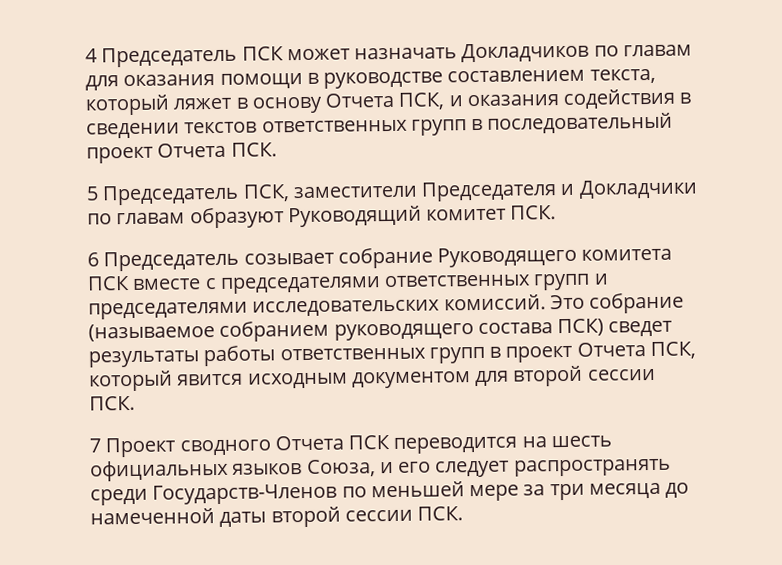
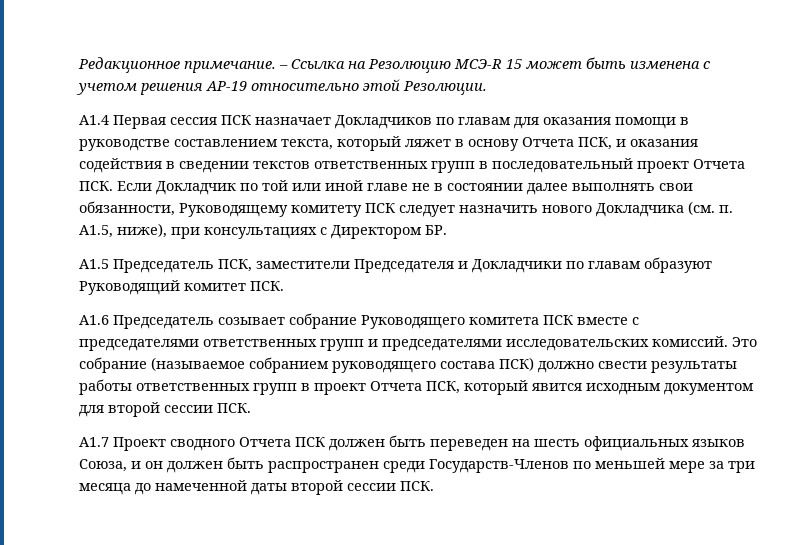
- 4 Председатель ПСК может назначать Докладчиков по главам для оказания помощи в руководстве составлением текста, который ляжет в основу Отчета ПСК, и оказания содействия в сведении текстов ответственных групп в последовательный проект Отчета ПСК.
- 5 Председатель ПСК, заместители Председателя и Докладчики по главам образуют Руководящий комитет ПСК.
+ Редакционное примечание. – Ссылка на Резолюцию МСЭ-R 15 может быть изменена с учетом решения АР-19 относительно этой Резолюции.
+ A1.4 Первая сессия ПСК назначает Докладчиков по главам для оказания помощи в руководстве составлением текста, который ляжет в основу Отчета ПСК, и оказания содействия в сведении текстов ответственных групп в последовательный проект Отчета ПСК. Если Докладчик по той или иной главе не в состоянии далее выполнять свои обязанности, Руководящему комитету ПСК следует назначить нового Докладчика (см. п. А1.5, ниже), при консультациях с Директором БР.
+ A1.5 Председатель ПСК, заместители Председателя и Докладчики по главам образуют Руководящий комитет ПСК.
- 6 Председатель созывает собрание Руководящего комитета ПСК вместе с председателями ответственных групп и председателями исследовательских комиссий.
+ A1.6 Председатель созывает собрание Руководящего комитета ПСК вместе с председателями ответственных групп и председателями исследовательских комиссий.
- Это собрание (называемое собранием руководящего состава ПСК) сведет результаты работы ответственных групп в проект Отчета ПСК, который явится исходным документом для второй сессии ПСК.
+ Это собрание (называемое собранием руководящего состава ПСК) должно свести результаты работы ответственных групп в проект Отчета ПСК, который явится исходным документом для второй сессии ПСК.
- 7 Проект сводного Отчета ПСК переводится на шесть официальных языков Союза, и его следует распространять среди Государств-Членов по меньшей мере за три месяца до намеченной даты второй сессии ПСК.
+ A1.7 Проект сводного Отчета ПСК должен быть переведен на шесть официальных языков Союза, и он должен быть распространен среди Государств-Членов по меньшей мере за три месяца до намеченной даты второй сессии ПСК.

